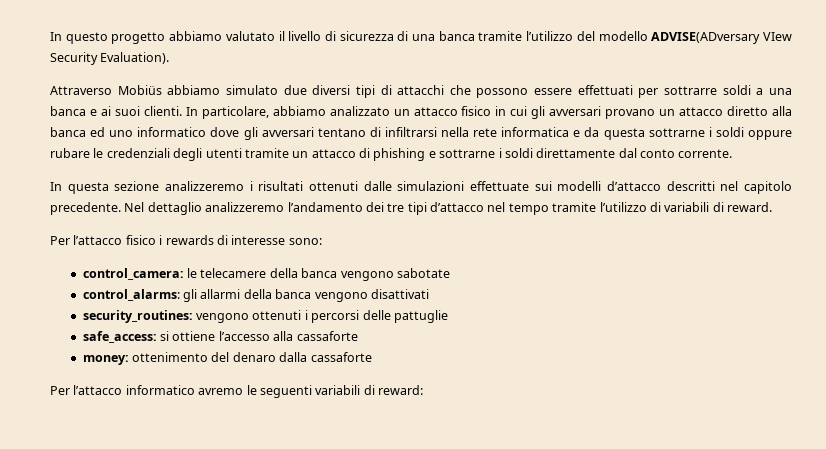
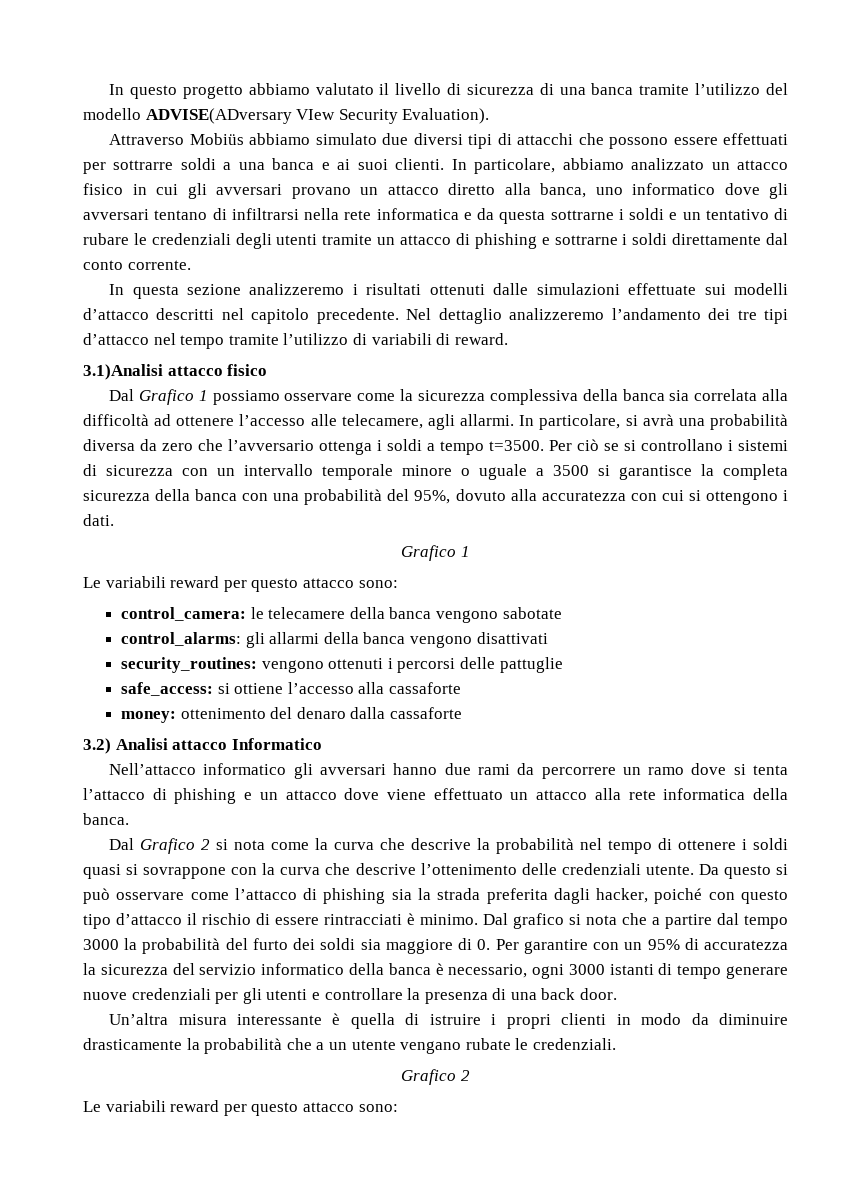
- In particolare, abbiamo analizzato un attacco fisico in cui gli avversari provano un attacco diretto alla banca ed uno informatico dove gli avversari tentano di infiltrarsi nella rete informatica e da questa sottrarne i soldi oppure rubare le credenziali degli utenti tramite un attacco di phishing e sottrarne i soldi direttamente dal conto corrente.
+ In particolare, abbiamo analizzato un attacco fisico in cui gli avversari provano un attacco diretto alla banca, uno informatico dove gli avversari tentano di infiltrarsi nella rete informatica e da questa sottrarne i soldi e un tentativo di rubare le credenziali degli utenti tramite un attacco di phishing e sottrarne i soldi direttamente dal conto corrente.
- Per l’attacco fisico i rewards di interesse sono:
+ 3.1)Analisi attacco fisico
+ Dal Grafico 1 possiamo osservare come la sicurezza complessiva della banca sia correlata alla difficoltà ad ottenere l’accesso alle telecamere, agli allarmi. In particolare, si avrà una probabilità diversa da zero che l’avversario ottenga i soldi a tempo t=3500. Per ciò se si controllano i sistemi di sicurezza con un intervallo temporale minore o uguale a 3500 si garantisce la completa sicurezza della banca con una probabilità del 95%, dovuto alla accuratezza con cui si ottengono i dati.
+ Grafico 1
+ Le variabili reward per questo attacco sono:
- Per l’attacco informatico avremo le seguenti variabili di reward:
+ 3.2) Analisi attacco Informatico
+ Nell’attacco informatico gli avversari hanno due rami da percorrere un ramo dove si tenta l’attacco di phishing e un attacco dove viene effettuato un attacco alla rete informatica della banca.
+ Dal Grafico 2 si nota come la curva che descrive la probabilità nel tempo di ottenere i soldi quasi si sovrappone con la curva che descrive l’ottenimento delle credenziali utente. Da questo si può osservare come l’attacco di phishing sia la strada preferita dagli hacker, poiché con questo tipo d’attacco il rischio di essere rintracciati è minimo. Dal grafico si nota che a partire dal tempo 3000 la probabilità del furto dei soldi sia maggiore di 0. Per garantire con un 95% di accuratezza la sicurezza del servizio informatico della banca è necessario, ogni 3000 istanti di tempo generare nuove credenziali per gli utenti e controllare la presenza di una back door.
+ Un’altra misura interessante è quella di istruire i propri clienti in modo da diminuire drasticamente la probabilità che a un utente vengano rubate le credenziali.
+ Grafico 2
+ Le variabili reward per questo attacco sono:

